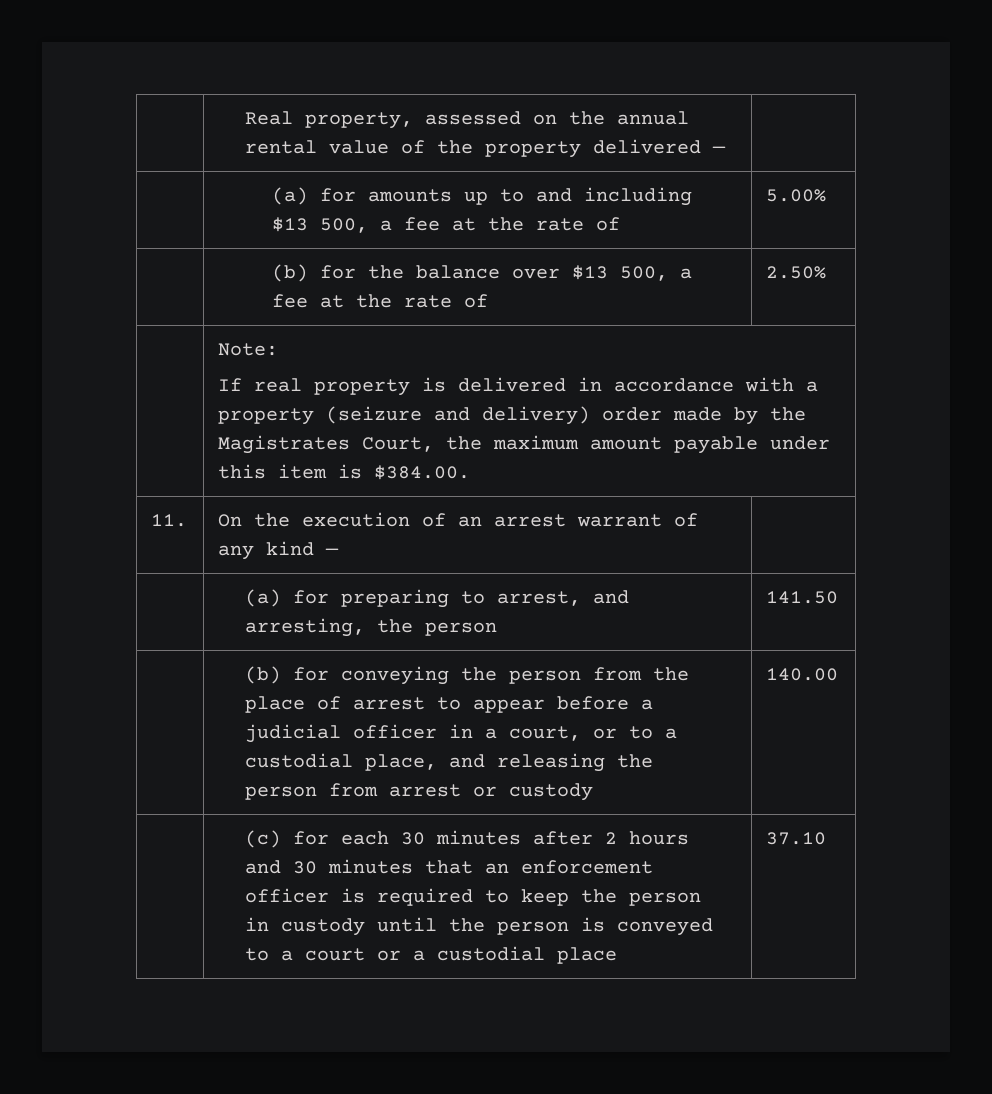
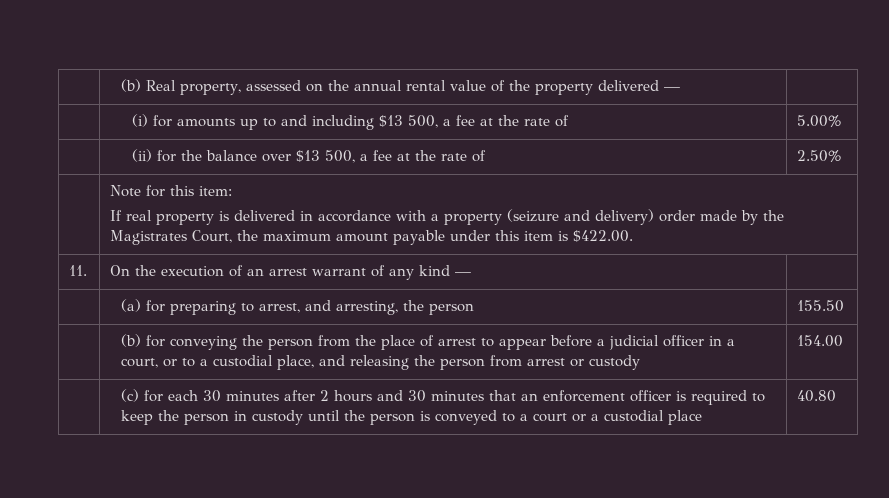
- | Real property, assessed on the annual rental value of the property delivered — |
+ | (b) Real property, assessed on the annual rental value of the property delivered — |
- | (a) for amounts up to and including $13 500, a fee at the rate of | 5.00%
+ | (i) for amounts up to and including $13 500, a fee at the rate of | 5.00%
- | (b) for the balance over $13 500, a fee at the rate of | 2.50%
+ | (ii) for the balance over $13 500, a fee at the rate of | 2.50%
- | Note:
- If real property is delivered in accordance with a property (seizure and delivery) order made by the Magistrates Court, the maximum amount payable under this item is $384.00.
+ | Note for this item:
+ If real property is delivered in accordance with a property (seizure and delivery) order made by the Magistrates Court, the maximum amount payable under this item is $422.00.
- | (a) for preparing to arrest, and arresting, the person | 141.50
+ | (a) for preparing to arrest, and arresting, the person | 155.50
- | (b) for conveying the person from the place of arrest to appear before a judicial officer in a court, or to a custodial place, and releasing the person from arrest or custody | 140.00
+ | (b) for conveying the person from the place of arrest to appear before a judicial officer in a court, or to a custodial place, and releasing the person from arrest or custody | 154.00
- | (c) for each 30 minutes after 2 hours and 30 minutes that an enforcement officer is required to keep the person in custody until the person is conveyed to a court or a custodial place | 37.10
+ | (c) for each 30 minutes after 2 hours and 30 minutes that an enforcement officer is required to keep the person in custody until the person is conveyed to a court or a custodial place | 40.80

